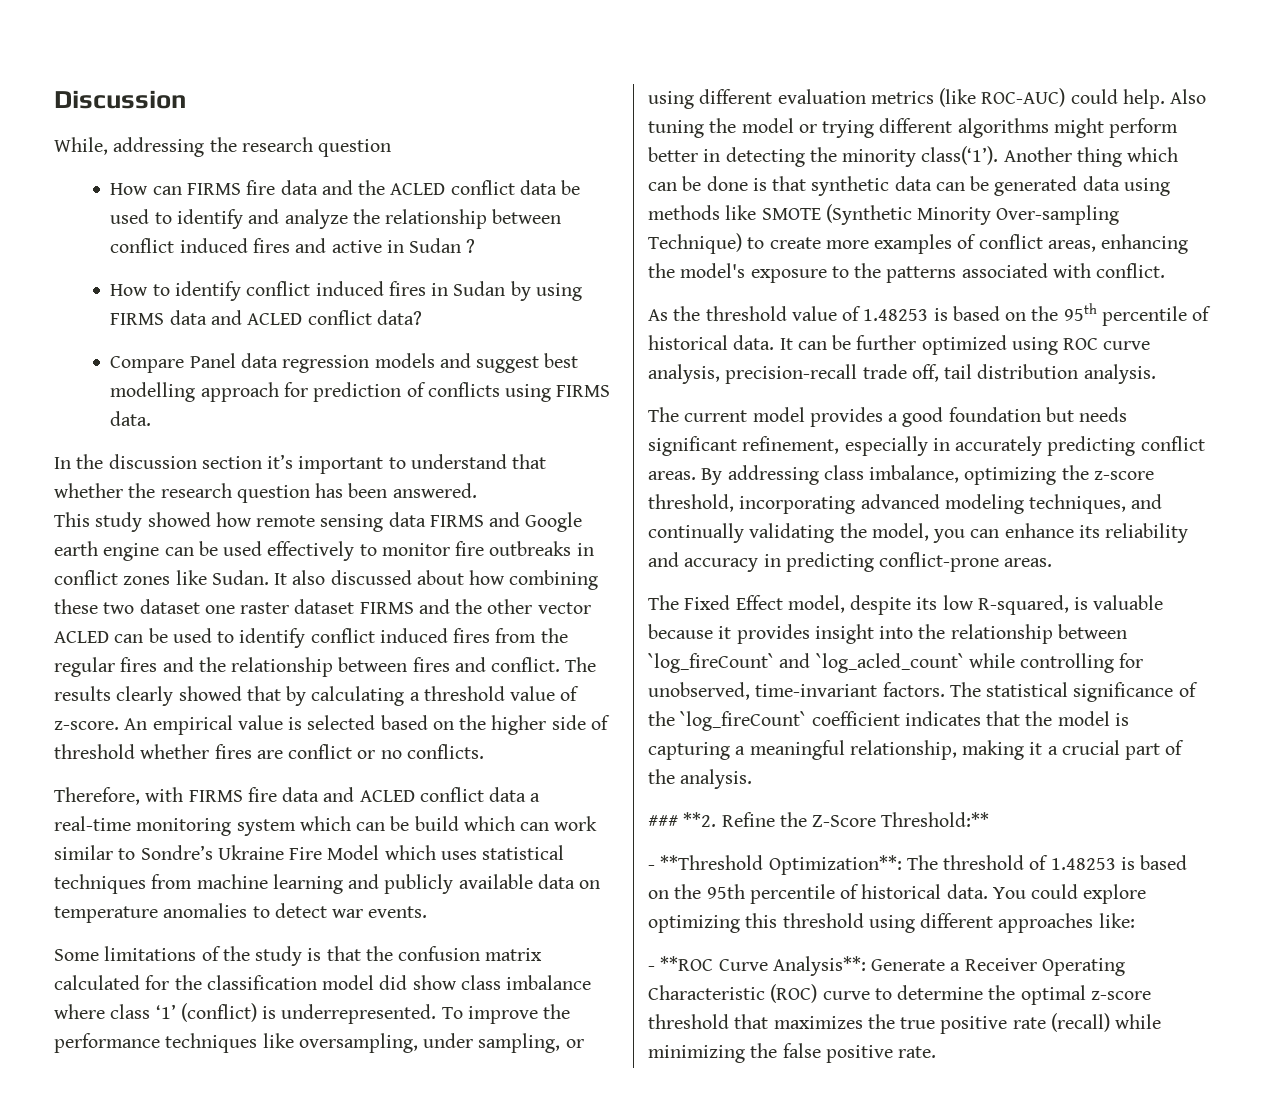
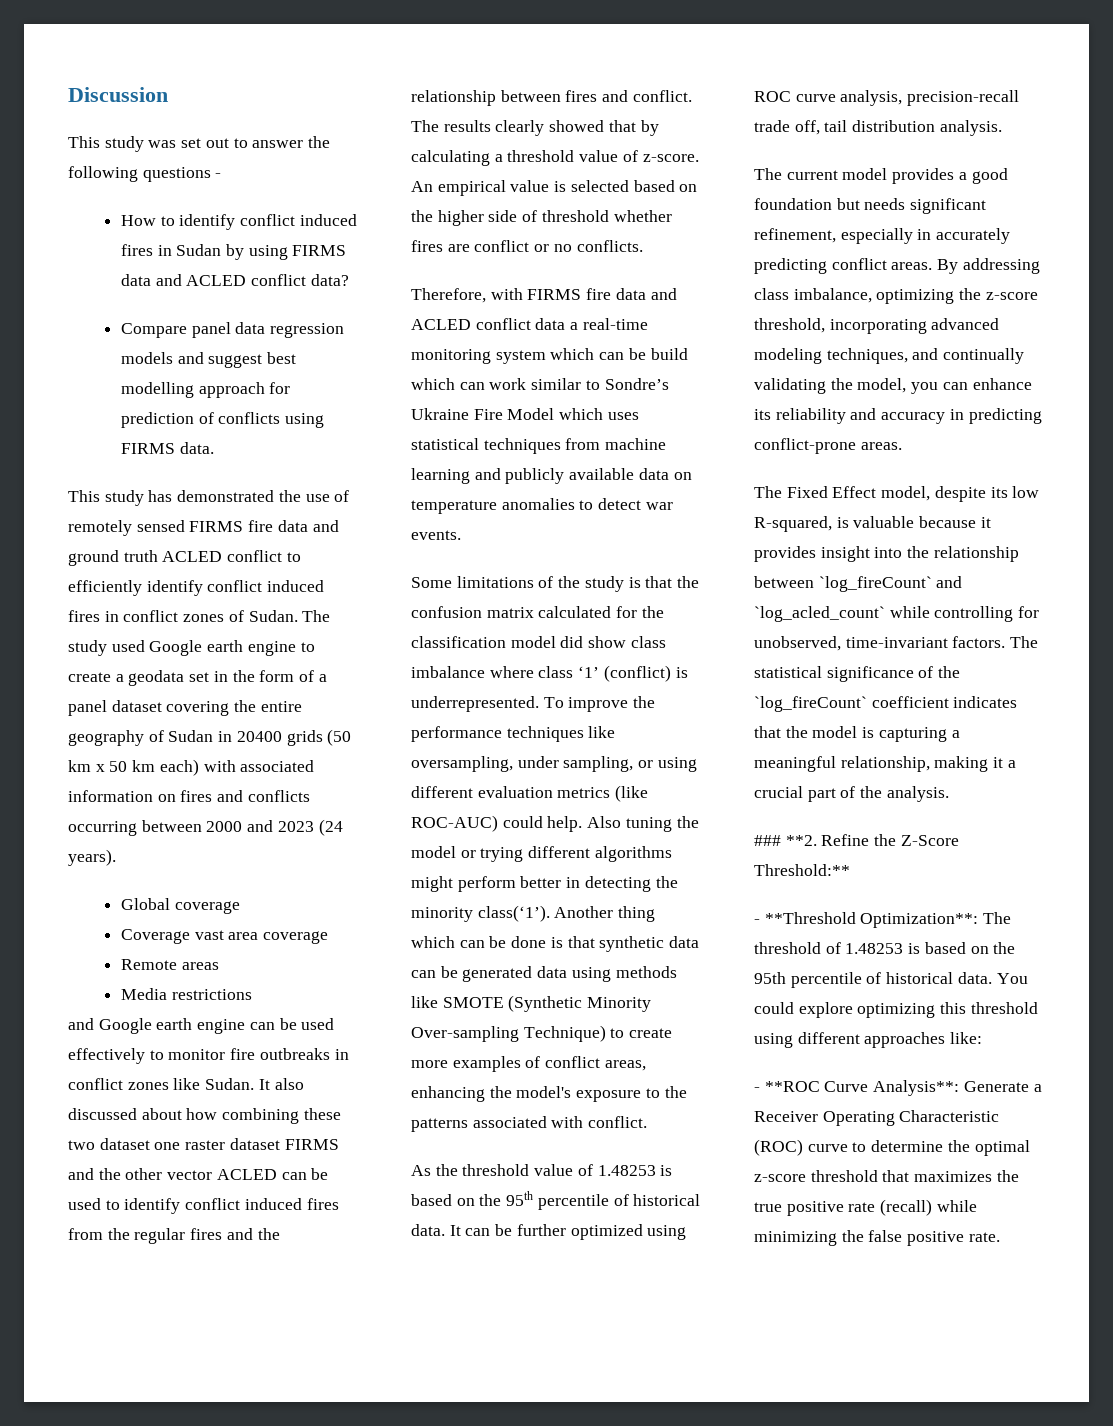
- While, addressing the research question
- How can FIRMS fire data and the ACLED conflict data be used to identify and analyze the relationship between conflict induced fires and active in Sudan ?
+ This study was set out to answer the following questions -
- Compare Panel data regression models and suggest best modelling approach for prediction of conflicts using FIRMS data.
+ Compare panel data regression models and suggest best modelling approach for prediction of conflicts using FIRMS data.
- In the discussion section it’s important to understand that whether the research question has been answered.
- This study showed how remote sensing data FIRMS and Google earth engine can be used effectively to monitor fire outbreaks in conflict zones like Sudan.
+ This study has demonstrated the use of remotely sensed FIRMS fire data and ground truth ACLED conflict to efficiently identify conflict induced fires in conflict zones of Sudan. The study used Google earth engine to create a geodata set in the form of a panel dataset covering the entire geography of Sudan in 20400 grids (50 km x 50 km each) with associated information on fires and conflicts occurring between 2000 and 2023 (24 years).
+ Global coverage
+ Coverage vast area coverage
+ Remote areas
+ Media restrictions
+ and Google earth engine can be used effectively to monitor fire outbreaks in conflict zones like Sudan.

